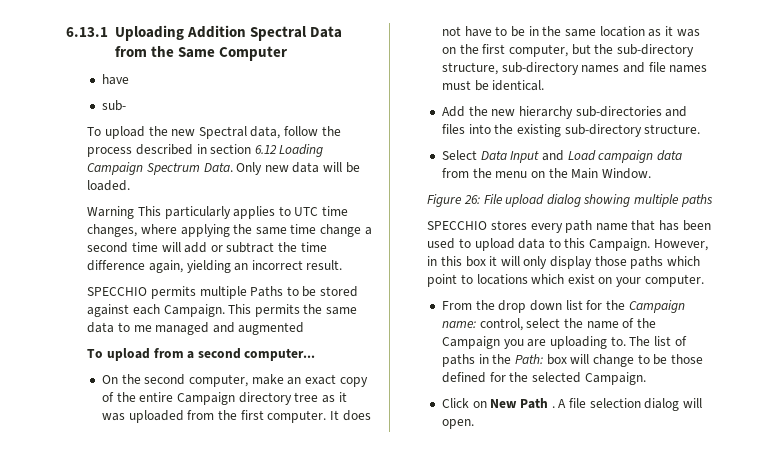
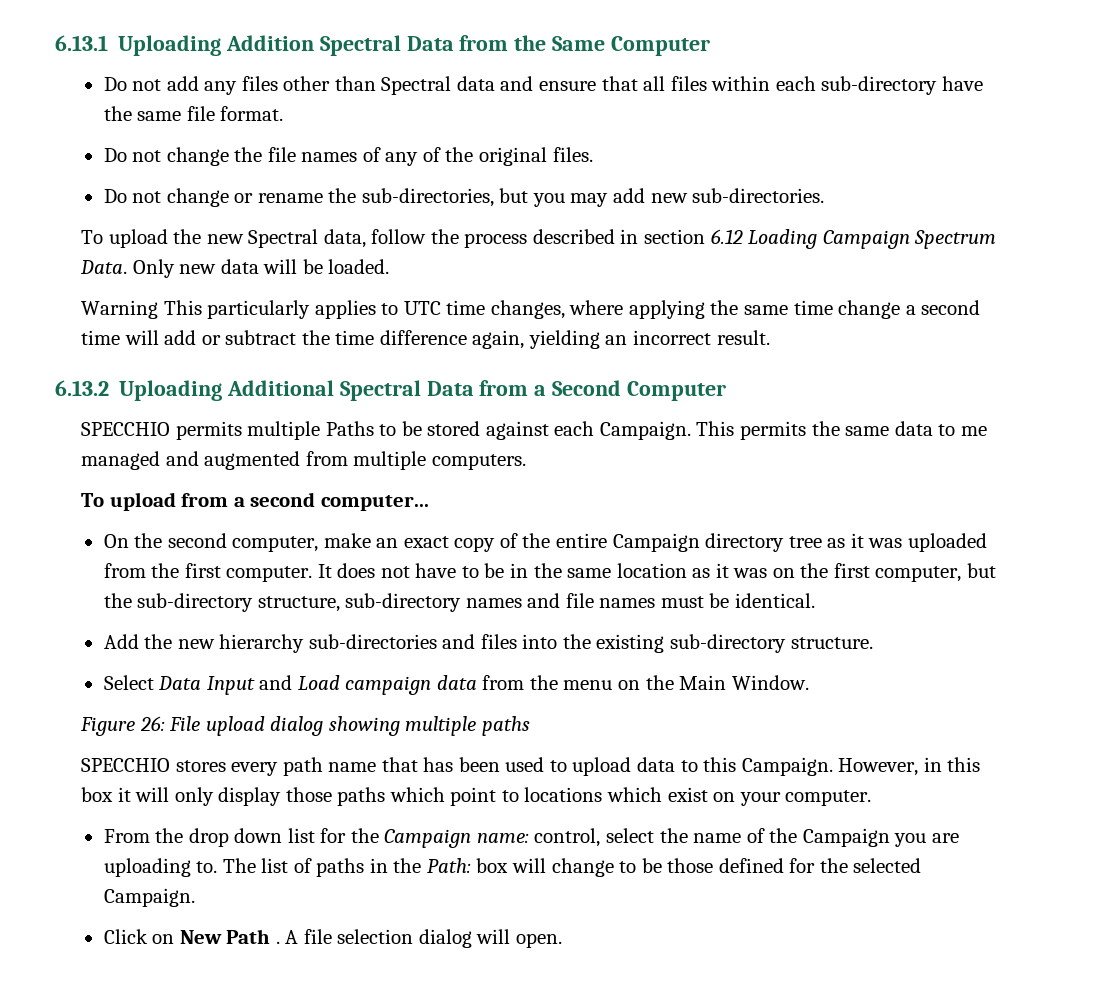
  6.13.1 Uploading Addition Spectral Data from the Same Computer
- have
- sub-
+ Do not add any files other than Spectral data and ensure that all files within each sub-directory have the same file format.
+ Do not change the file names of any of the original files.
+ Do not change or rename the sub-directories, but you may add new sub-directories.
+ 6.13.2 Uploading Additional Spectral Data from a Second Computer
- This permits the same data to me managed and augmented
+ This permits the same data to me managed and augmented from multiple computers.

